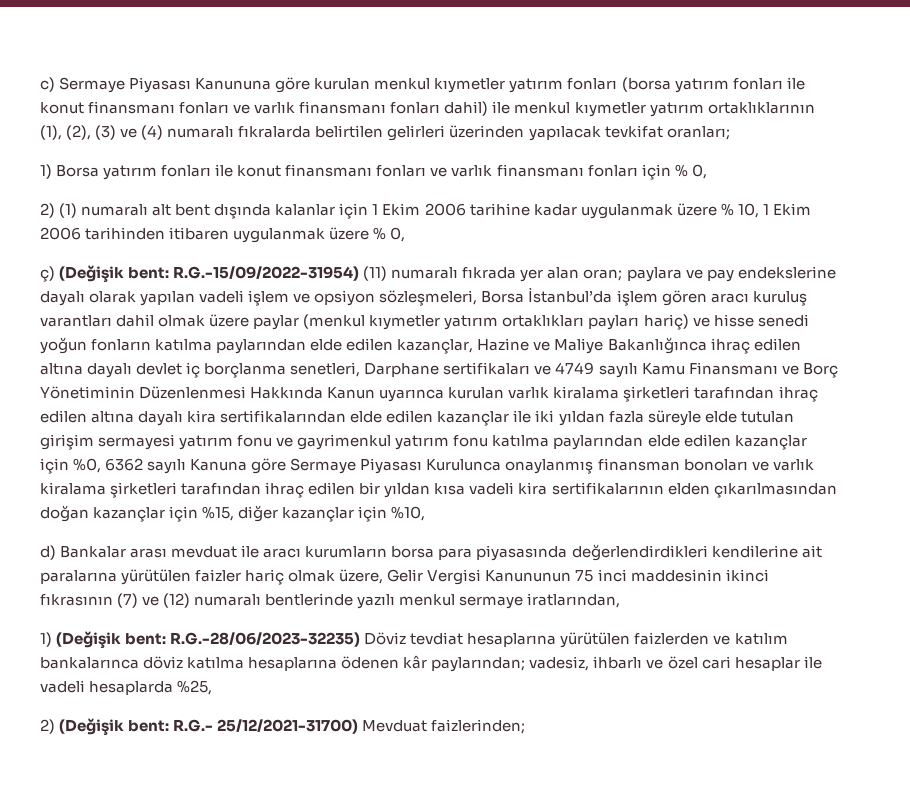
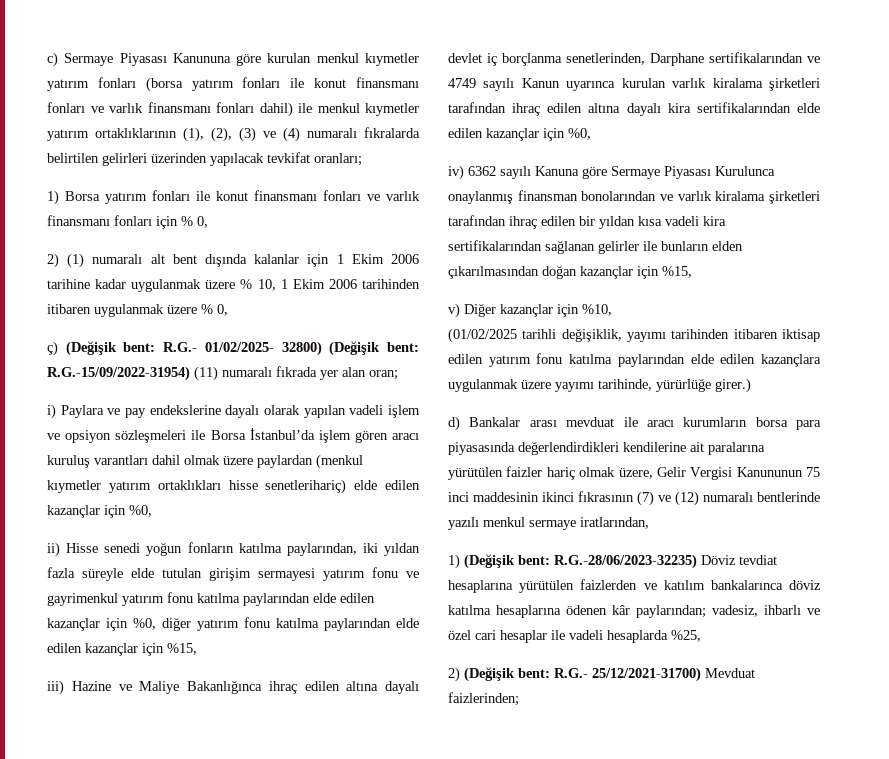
+ R.G.- 01/02/2025- 32800) (Değişik bent:
- R.G.-15/09/2022-31954) (11) numaralı fıkrada yer alan oran; paylara ve pay endekslerine dayalı olarak yapılan vadeli işlem ve opsiyon sözleşmeleri, Borsa İstanbul’da işlem gören aracı kuruluş varantları dahil olmak üzere paylar (menkul kıymetler yatırım ortaklıkları payları hariç) ve hisse senedi yoğun fonların katılma paylarından elde edilen kazançlar, Hazine ve Maliye Bakanlığınca ihraç edilen altına dayalı devlet iç borçlanma senetleri, Darphane sertifikaları ve 4749 sayılı Kamu Finansmanı ve Borç Yönetiminin Düzenlenmesi Hakkında Kanun uyarınca kurulan varlık kiralama şirketleri tarafından ihraç edilen altına dayalı kira sertifikalarından elde edilen kazançlar ile iki yıldan fazla süreyle elde tutulan girişim sermayesi yatırım fonu ve gayrimenkul yatırım fonu katılma paylarından elde edilen kazançlar için %0, 6362 sayılı Kanuna göre Sermaye Piyasası Kurulunca onaylanmış finansman bonoları ve varlık kiralama şirketleri tarafından ihraç edilen bir yıldan kısa vadeli kira sertifikalarının elden çıkarılmasından doğan kazançlar için %15, diğer kazançlar için %10,
+ R.G.-15/09/2022-31954) (11) numaralı fıkrada yer alan oran;
+ i) Paylara ve pay endekslerine dayalı olarak yapılan vadeli işlem ve opsiyon sözleşmeleri ile Borsa İstanbul’da işlem gören aracı kuruluş varantları dahil olmak üzere paylardan (menkul kıymetler yatırım ortaklıkları hisse senetlerihariç) elde edilen kazançlar için %0,
+ ii) Hisse senedi yoğun fonların katılma paylarından, iki yıldan fazla süreyle elde tutulan girişim sermayesi yatırım fonu ve gayrimenkul yatırım fonu katılma paylarından elde edilen kazançlar için %0, diğer yatırım fonu katılma paylarından elde edilen kazançlar için %15,
+ iii) Hazine ve Maliye Bakanlığınca ihraç edilen altına dayalı devlet iç borçlanma senetlerinden, Darphane sertifikalarından ve 4749 sayılı Kanun uyarınca kurulan varlık kiralama şirketleri tarafından ihraç edilen altına dayalı kira sertifikalarından elde edilen kazançlar için %0,
+ iv) 6362 sayılı Kanuna göre Sermaye Piyasası Kurulunca onaylanmış finansman bonolarından ve varlık kiralama şirketleri tarafından ihraç edilen bir yıldan kısa vadeli kira sertifikalarından sağlanan gelirler ile bunların elden çıkarılmasından doğan kazançlar için %15,
+ v) Diğer kazançlar için %10,
+ (01/02/2025 tarihli değişiklik, yayımı tarihinden itibaren iktisap edilen yatırım fonu katılma paylarından elde edilen kazançlara uygulanmak üzere yayımı tarihinde, yürürlüğe girer.)

